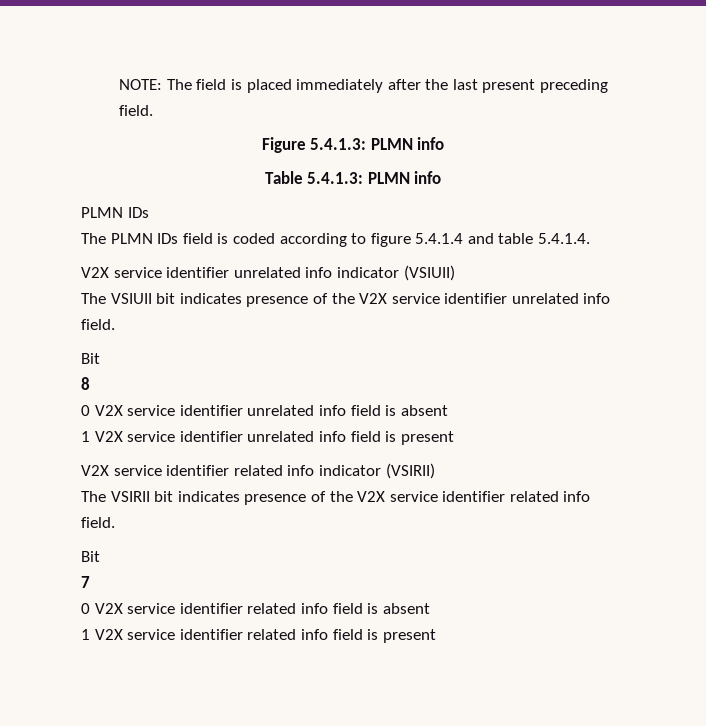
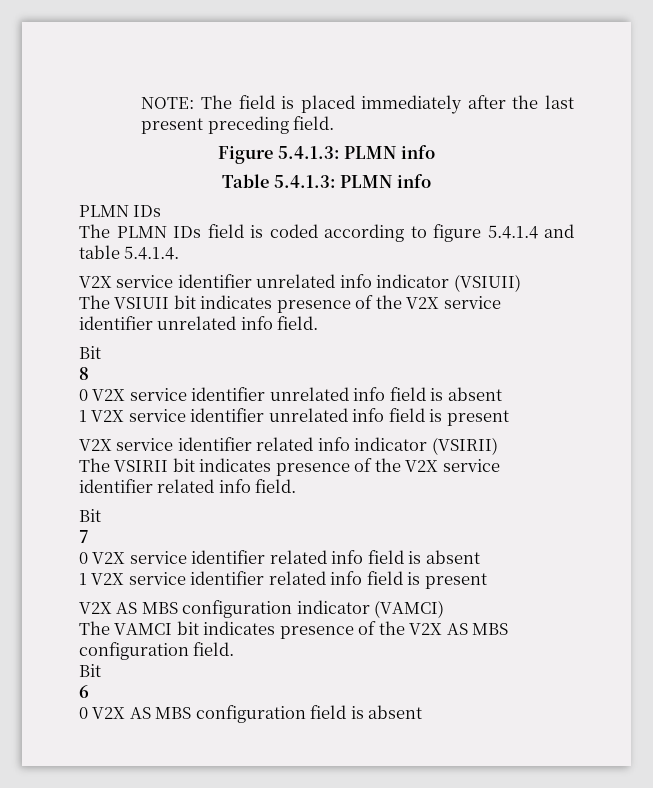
+ V2X AS MBS configuration indicator (VAMCI)
+ The VAMCI bit indicates presence of the V2X AS MBS configuration field.
+ Bit
+ 6
+ 0 V2X AS MBS configuration field is absent

